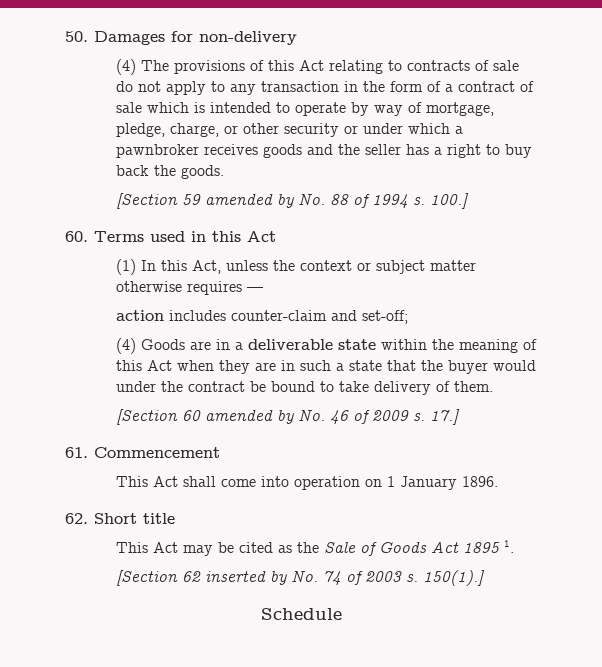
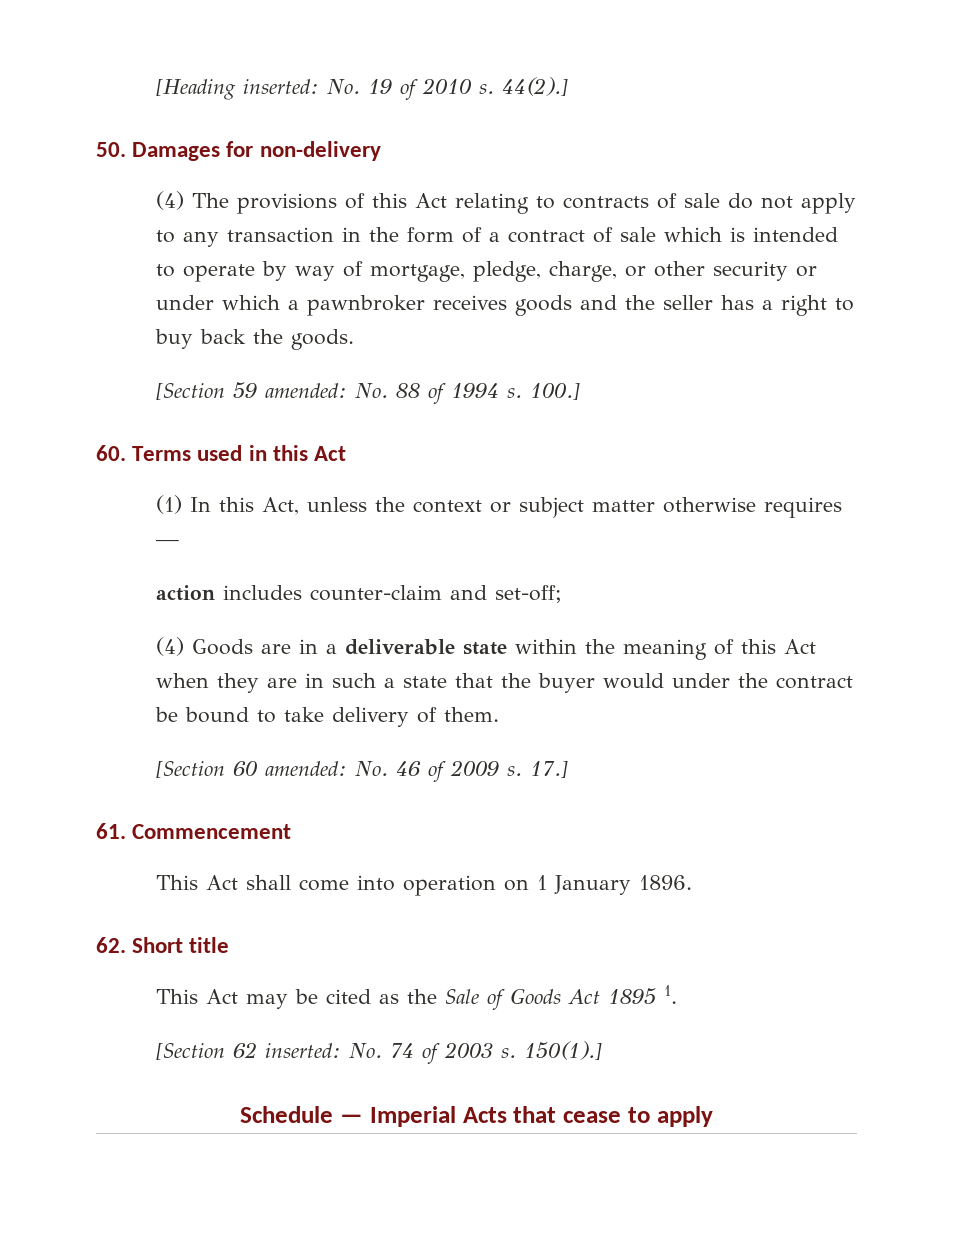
+ [Heading inserted: No. 19 of 2010 s. 44(2).]
- [Section 59 amended by No. 88 of 1994 s.
+ [Section 59 amended: No. 88 of 1994 s.
- [Section 60 amended by No. 46 of 2009 s.
+ [Section 60 amended: No. 46 of 2009 s.
- [Section 62 inserted by No. 74 of 2003 s.
+ [Section 62 inserted: No. 74 of 2003 s.
- Schedule
+ Schedule — Imperial Acts that cease to apply

